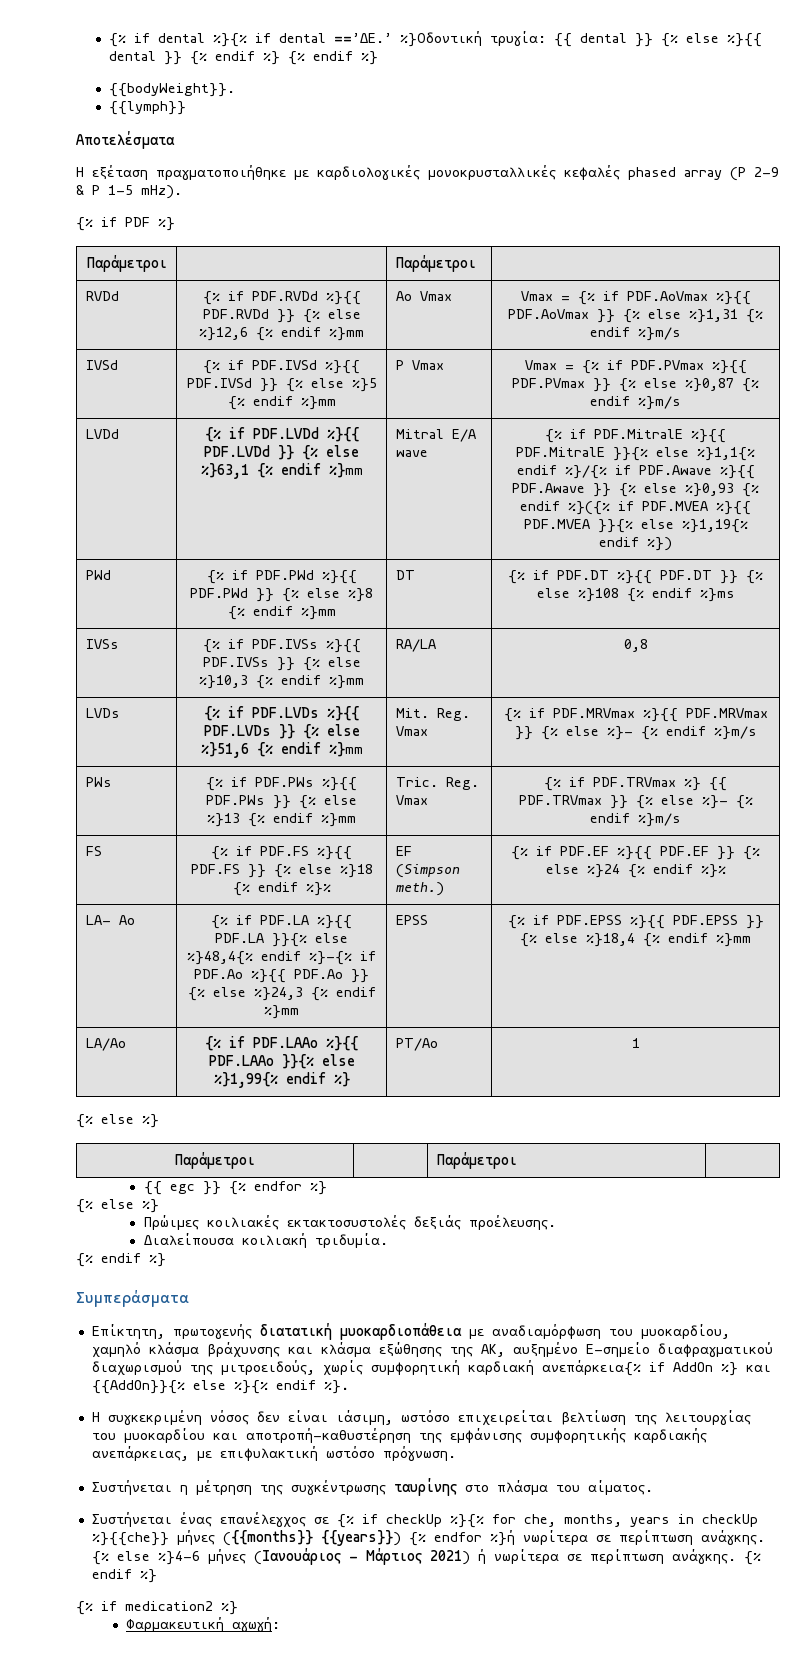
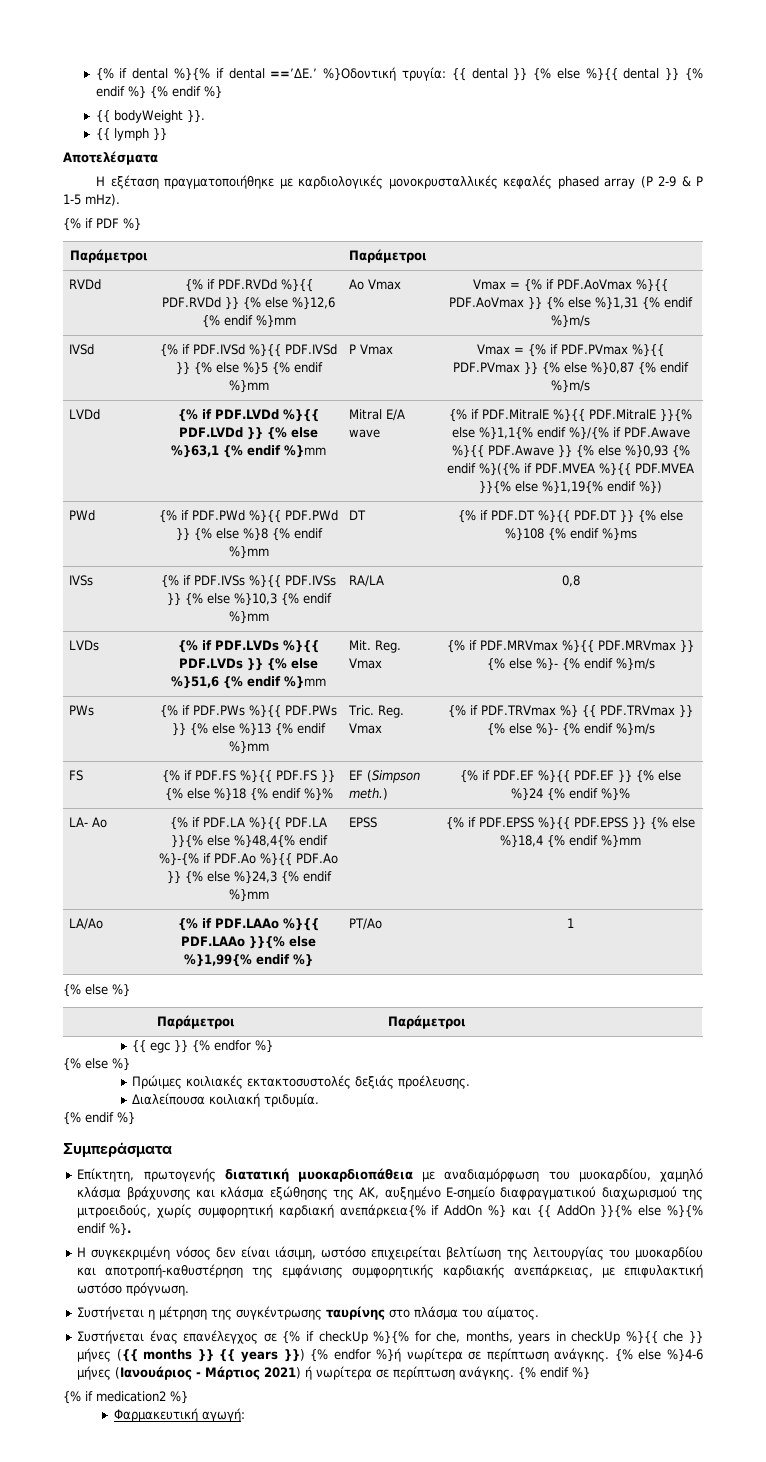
- {{bodyWeight}}.
- {{lymph}}
+ {{ bodyWeight }}.
+ {{ lymph }}
- Επίκτητη, πρωτογενής διατατική μυοκαρδιοπάθεια με αναδιαμόρφωση του μυοκαρδίου, χαμηλό κλάσμα βράχυνσης και κλάσμα εξώθησης της ΑΚ, αυξημένο Ε-σημείο διαφραγματικού διαχωρισμού της μιτροειδούς, χωρίς συμφορητική καρδιακή ανεπάρκεια{% if AddOn %} και {{AddOn}}{% else %}{% endif %}.
+ Επίκτητη, πρωτογενής διατατική μυοκαρδιοπάθεια με αναδιαμόρφωση του μυοκαρδίου, χαμηλό κλάσμα βράχυνσης και κλάσμα εξώθησης της ΑΚ, αυξημένο Ε-σημείο διαφραγματικού διαχωρισμού της μιτροειδούς, χωρίς συμφορητική καρδιακή ανεπάρκεια{% if AddOn %} και {{ AddOn }}{% else %}{% endif %}.
- Συστήνεται ένας επανέλεγχος σε {% if checkUp %}{% for che, months, years in checkUp %}{{che}} μήνες ({{months}} {{years}}) {% endfor %}ή νωρίτερα σε περίπτωση ανάγκης.
+ Συστήνεται ένας επανέλεγχος σε {% if checkUp %}{% for che, months, years in checkUp %}{{ che }} μήνες ({{ months }} {{ years }}) {% endfor %}ή νωρίτερα σε περίπτωση ανάγκης.

